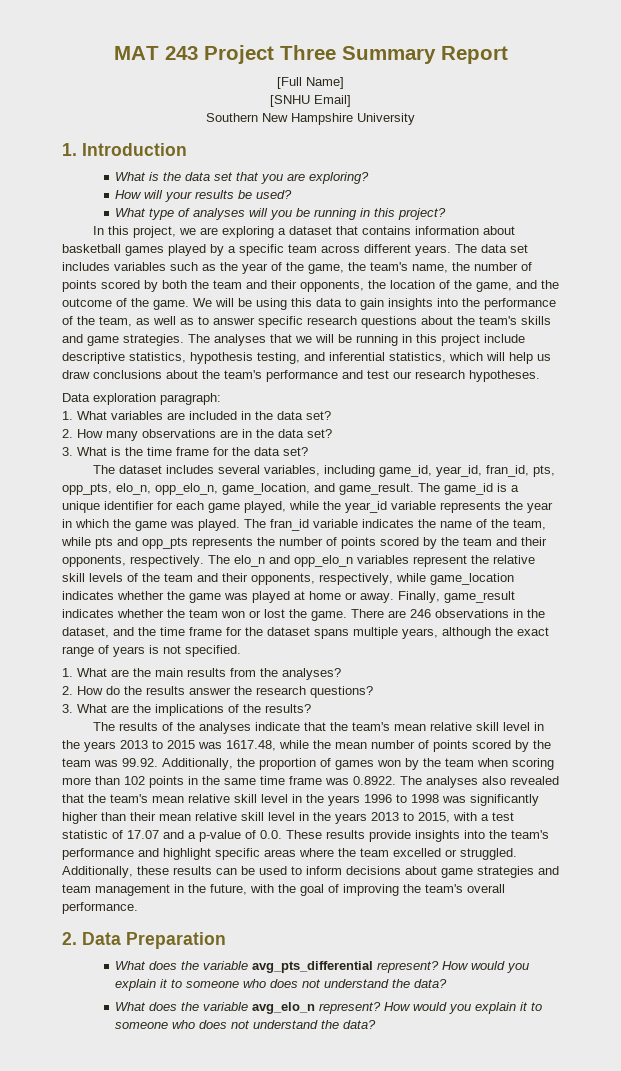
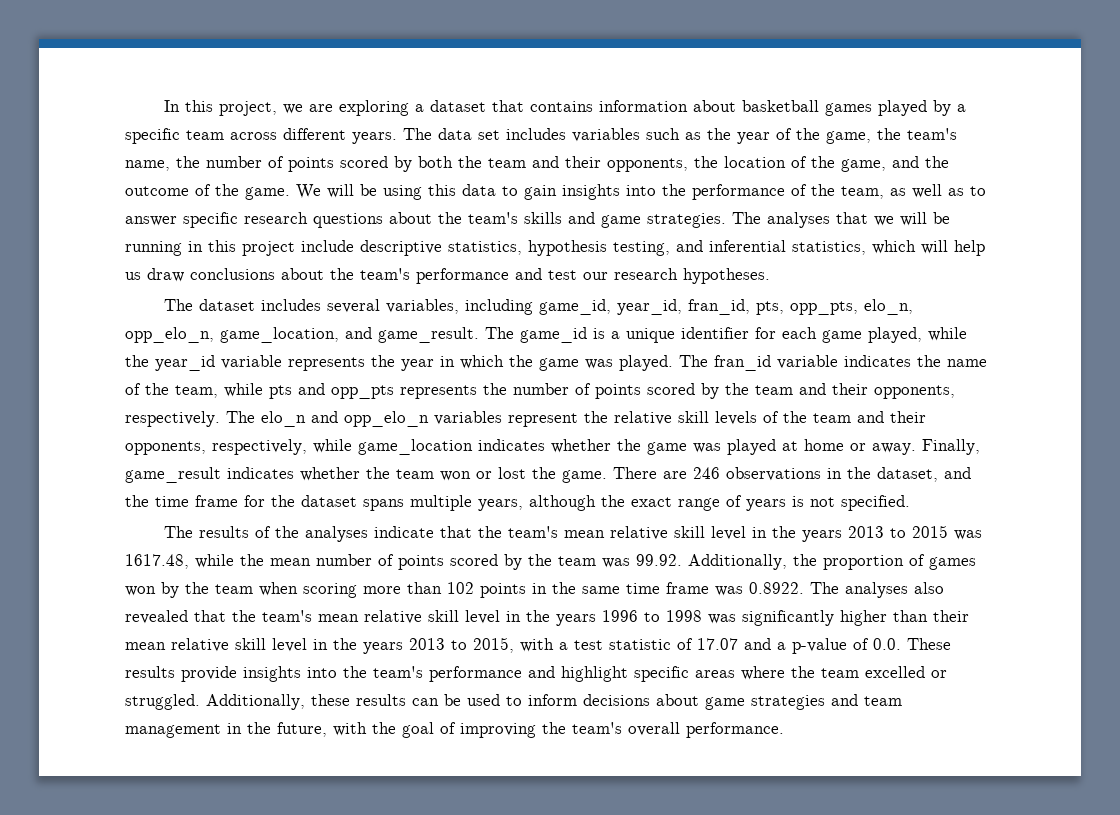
- MAT 243 Project Three Summary Report
- [Full Name]
- [SNHU Email]
- Southern New Hampshire University
- 1. Introduction
- What is the data set that you are exploring?
- How will your results be used?
- What type of analyses will you be running in this project?
- Data exploration paragraph:
- 1. What variables are included in the data set?
- 2. How many observations are in the data set?
- 3. What is the time frame for the data set?
- 1. What are the main results from the analyses?
- 2. How do the results answer the research questions?
- 3. What are the implications of the results?
- 2. Data Preparation
- What does the variable avg_pts_differential represent? How would you explain it to someone who does not understand the data?
- What does the variable avg_elo_n represent? How would you explain it to someone who does not understand the data?

